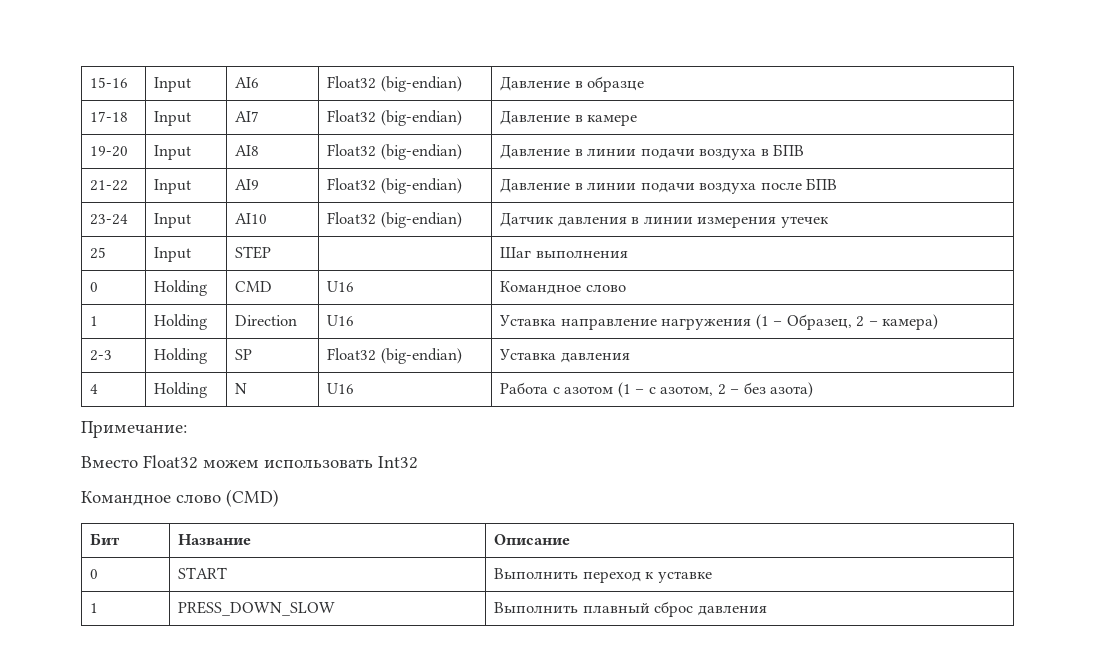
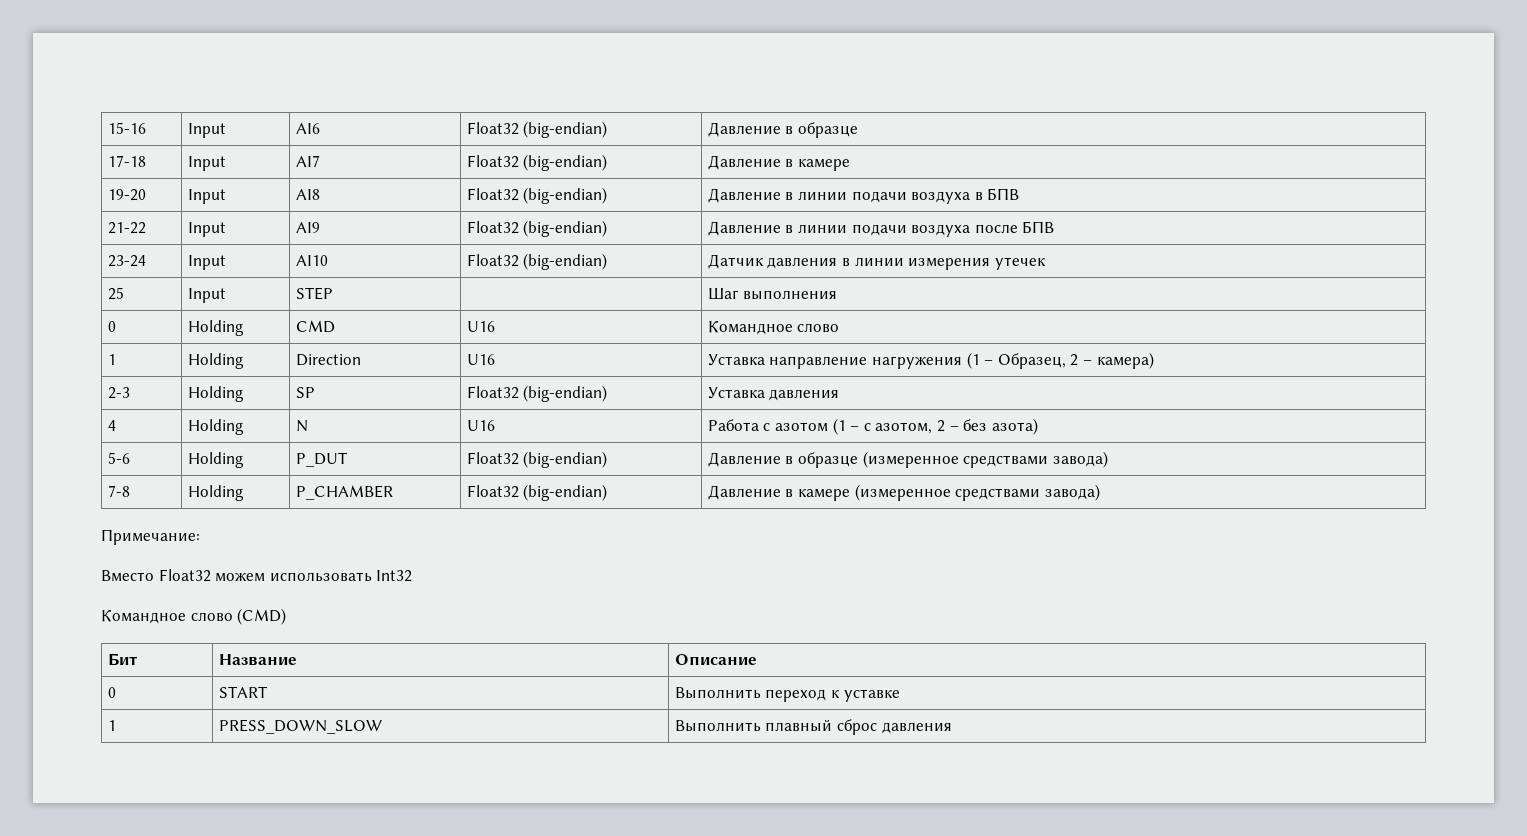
+ 5-6 | Holding | P_DUT | Float32 (big-endian) | Давление в образце (измеренное средствами завода)
+ 7-8 | Holding | P_CHAMBER | Float32 (big-endian) | Давление в камере (измеренное средствами завода)

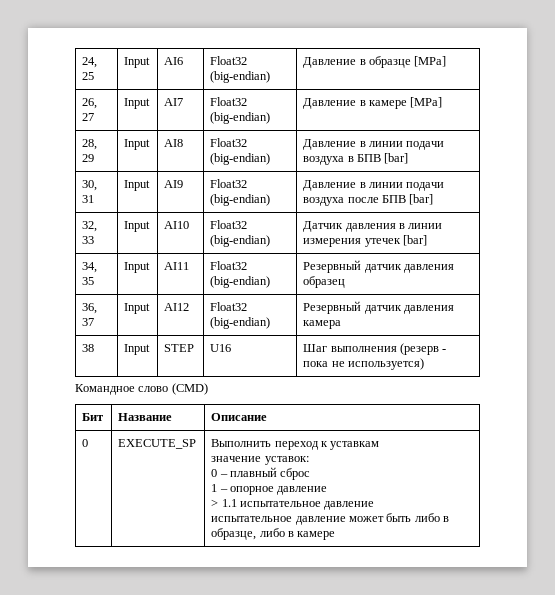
- 15-16 | Input | AI6 | Float32 (big-endian) | Давление в образце
- 17-18 | Input | AI7 | Float32 (big-endian) | Давление в камере
- 19-20 | Input | AI8 | Float32 (big-endian) | Давление в линии подачи воздуха в БПВ
- 21-22 | Input | AI9 | Float32 (big-endian) | Давление в линии подачи воздуха после БПВ
- 23-24 | Input | AI10 | Float32 (big-endian) | Датчик давления в линии измерения утечек
- 25 | Input | STEP | | Шаг выполнения
- 0 | Holding | CMD | U16 | Командное слово
- 1 | Holding | Direction | U16 | Уставка направление нагружения (1 – Образец, 2 – камера)
- 2-3 | Holding | SP | Float32 (big-endian) | Уставка давления
- 4 | Holding | N | U16 | Работа с азотом (1 – с азотом, 2 – без азота)
- 5-6 | Holding | P_DUT | Float32 (big-endian) | Давление в образце (измеренное средствами завода)
- 7-8 | Holding | P_CHAMBER | Float32 (big-endian) | Давление в камере (измеренное средствами завода)
- Примечание:
- Вместо Float32 можем использовать Int32
+ 24, 25 | Input | AI6 | Float32 (big-endian) | Давление в образце [MPa]
+ 26, 27 | Input | AI7 | Float32 (big-endian) | Давление в камере [MPa]
+ 28, 29 | Input | AI8 | Float32 (big-endian) | Давление в линии подачи воздуха в БПВ [bar]
+ 30, 31 | Input | AI9 | Float32 (big-endian) | Давление в линии подачи воздуха после БПВ [bar]
+ 32, 33 | Input | AI10 | Float32 (big-endian) | Датчик давления в линии измерения утечек [bar]
+ 34, 35 | Input | AI11 | Float32 (big-endian) | Резервный датчик давления образец
+ 36, 37 | Input | AI12 | Float32 (big-endian) | Резервный датчик давления камера
+ 38 | Input | STEP | U16 | Шаг выполнения (резерв - пока не используется)
- 0 | START | Выполнить переход к уставке
- 1 | PRESS_DOWN_SLOW | Выполнить плавный сброс давления
+ 0 | EXECUTE_SP | Выполнить переход к уставкам
+ значение уставок:
+ 0 – плавный сброс
+ 1 – опорное давление
+ > 1.1 испытательное давление
+ испытательное давление может быть либо в образце, либо в камере

